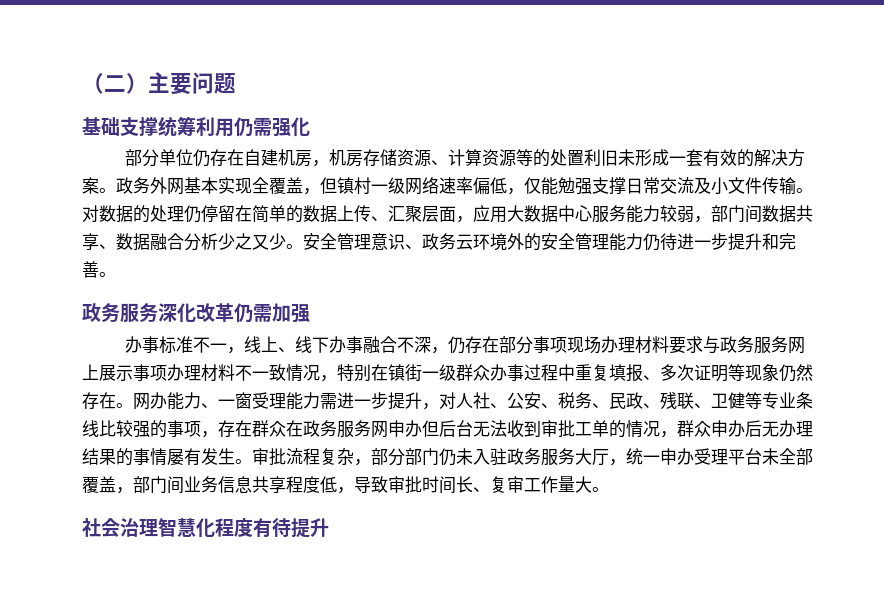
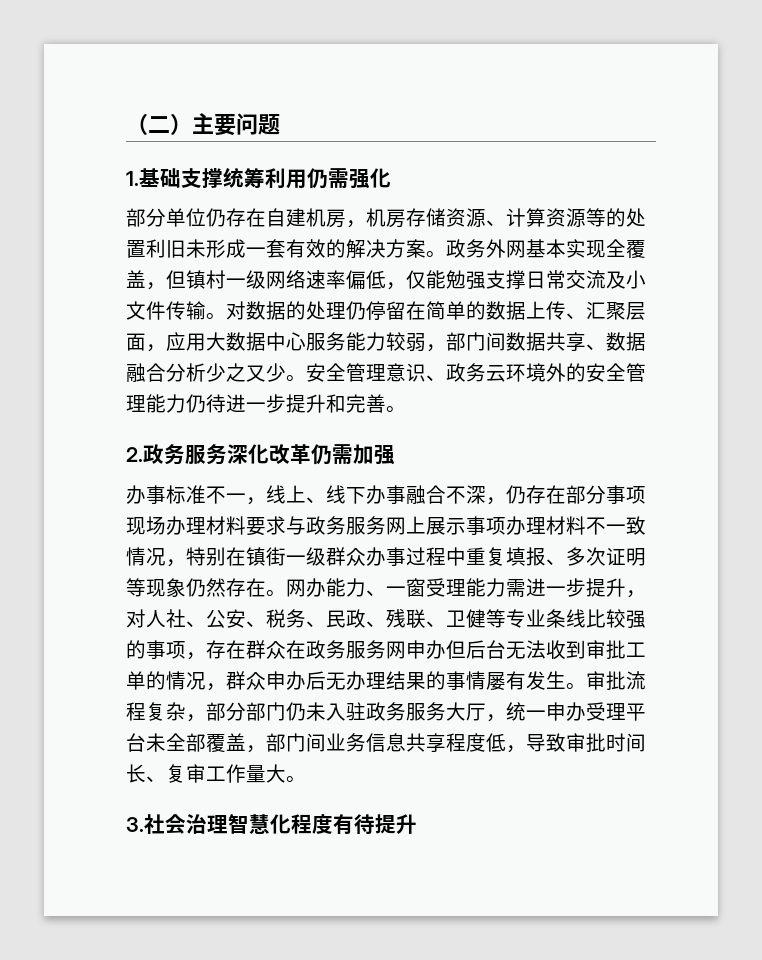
- 基础支撑统筹利用仍需强化
+ 1.基础支撑统筹利用仍需强化
- 政务服务深化改革仍需加强
+ 2.政务服务深化改革仍需加强
- 社会治理智慧化程度有待提升
+ 3.社会治理智慧化程度有待提升

